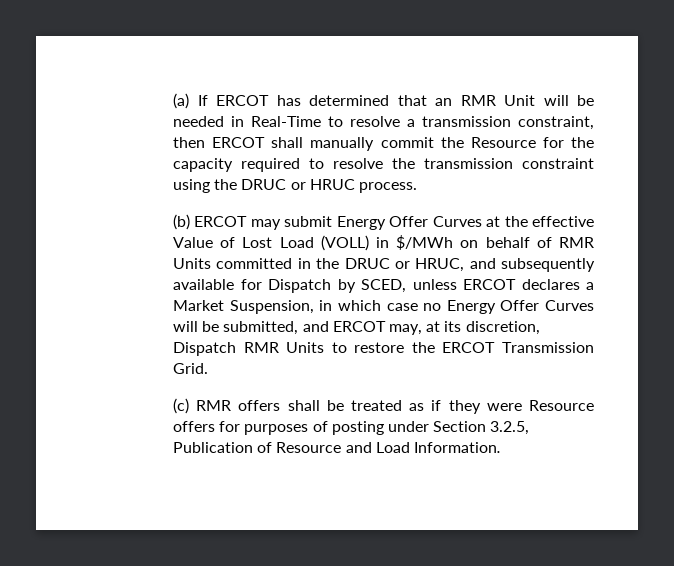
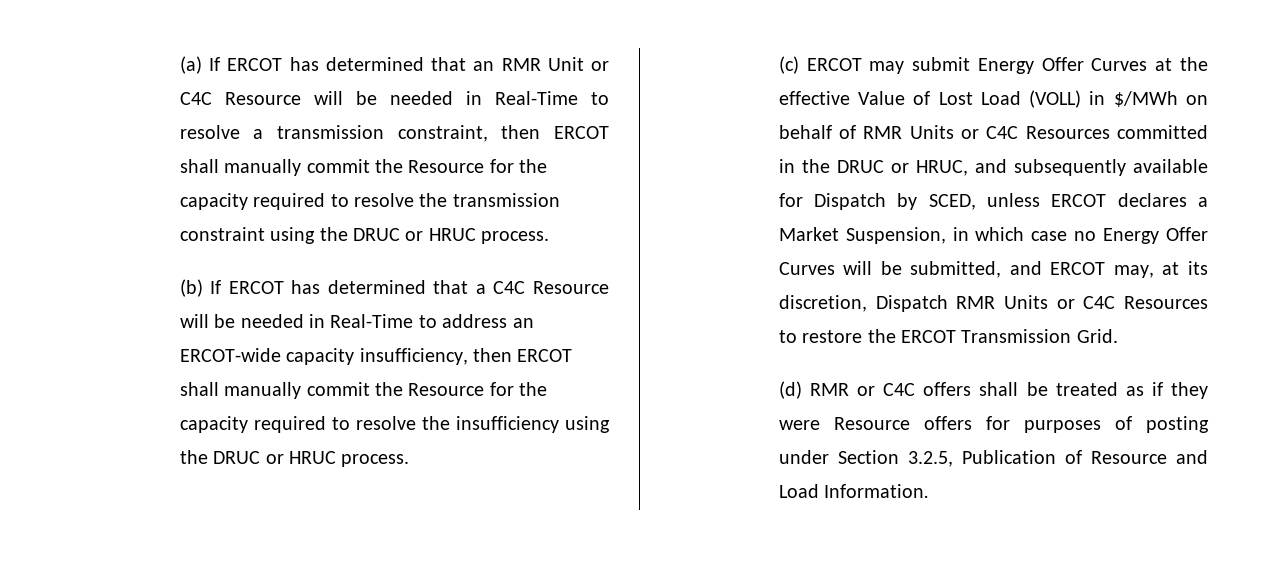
- (a) If ERCOT has determined that an RMR Unit will be needed in Real-Time to resolve a transmission constraint, then ERCOT shall manually commit the Resource for the capacity required to resolve the transmission constraint using the DRUC or HRUC process.
+ (a) If ERCOT has determined that an RMR Unit or C4C Resource will be needed in Real-Time to resolve a transmission constraint, then ERCOT shall manually commit the Resource for the capacity required to resolve the transmission constraint using the DRUC or HRUC process.
- (b) ERCOT may submit Energy Offer Curves at the effective Value of Lost Load (VOLL) in $/MWh on behalf of RMR Units committed in the DRUC or HRUC, and subsequently available for Dispatch by SCED, unless ERCOT declares a Market Suspension, in which case no Energy Offer Curves will be submitted, and ERCOT may, at its discretion, Dispatch RMR Units to restore the ERCOT Transmission Grid.
+ (b) If ERCOT has determined that a C4C Resource will be needed in Real-Time to address an ERCOT-wide capacity insufficiency, then ERCOT shall manually commit the Resource for the capacity required to resolve the insufficiency using the DRUC or HRUC process.
+ (c) ERCOT may submit Energy Offer Curves at the effective Value of Lost Load (VOLL) in $/MWh on behalf of RMR Units or C4C Resources committed in the DRUC or HRUC, and subsequently available for Dispatch by SCED, unless ERCOT declares a Market Suspension, in which case no Energy Offer Curves will be submitted, and ERCOT may, at its discretion, Dispatch RMR Units or C4C Resources to restore the ERCOT Transmission Grid.
- (c) RMR offers shall be treated as if they were Resource offers for purposes of posting under Section 3.2.5, Publication of Resource and Load Information.
+ (d) RMR or C4C offers shall be treated as if they were Resource offers for purposes of posting under Section 3.2.5, Publication of Resource and Load Information.

